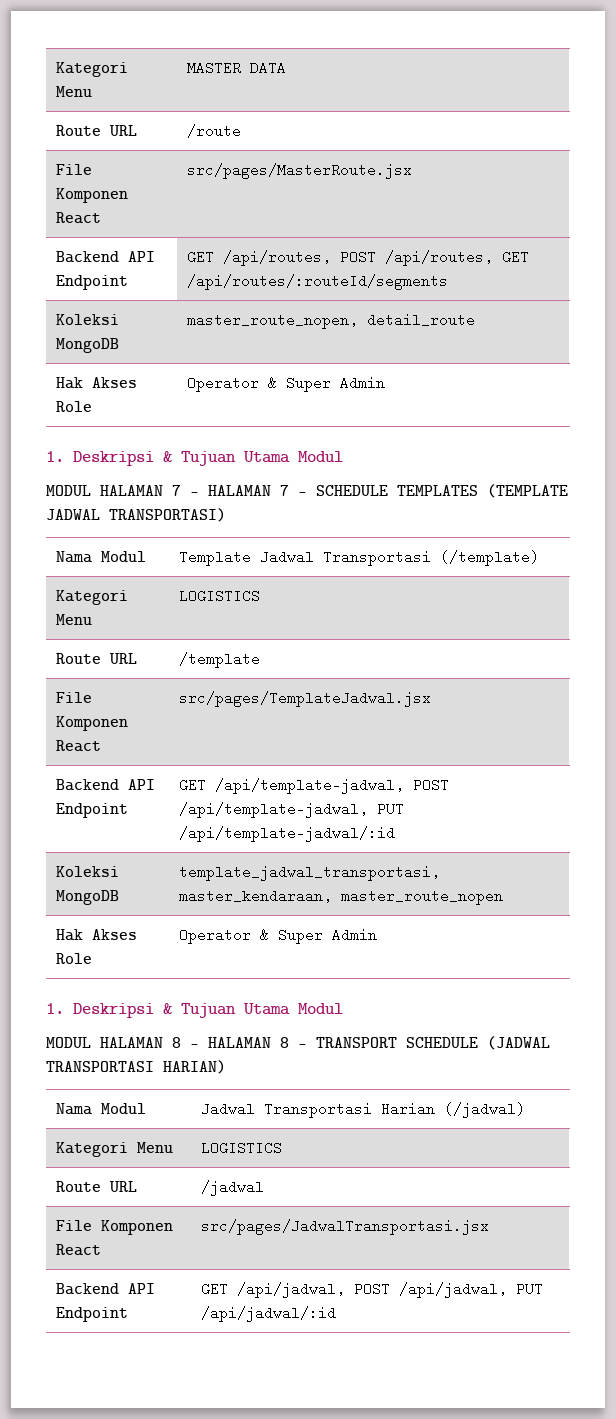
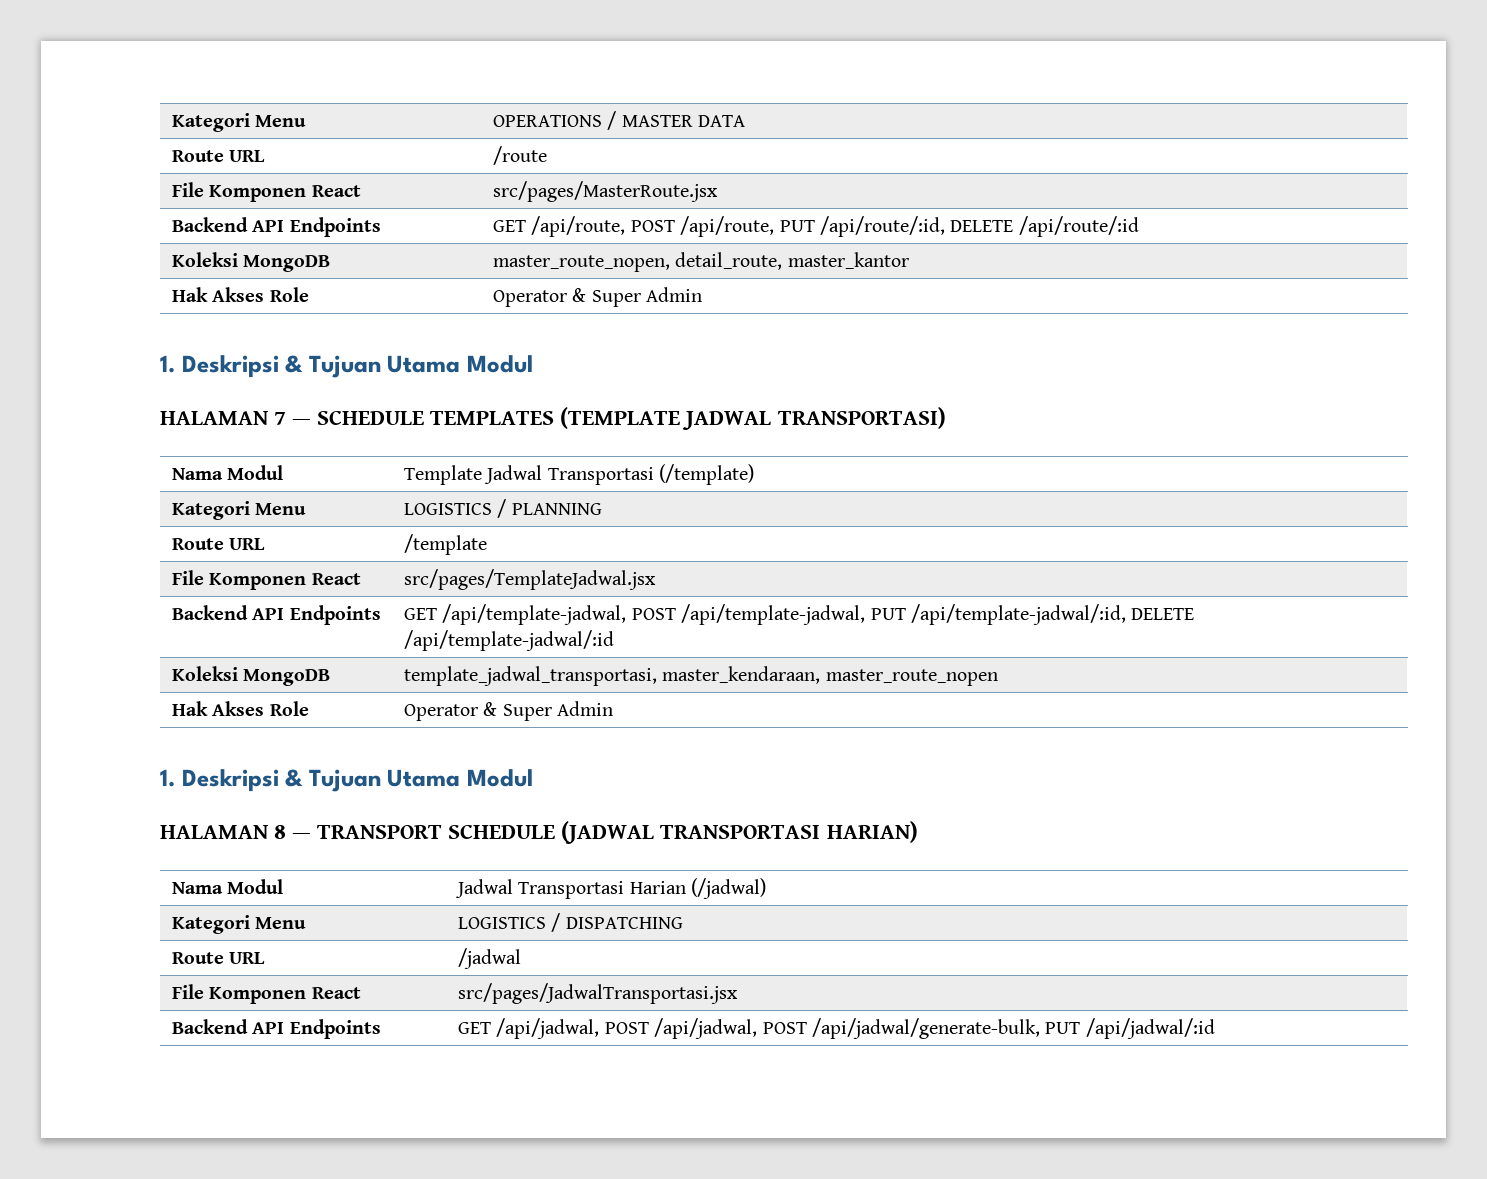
- Kategori Menu | MASTER DATA
+ Kategori Menu | OPERATIONS / MASTER DATA
- Backend API Endpoint | GET /api/routes, POST /api/routes, GET /api/routes/:routeId/segments
+ Backend API Endpoints | GET /api/route, POST /api/route, PUT /api/route/:id, DELETE /api/route/:id
- Koleksi MongoDB | master_route_nopen, detail_route
+ Koleksi MongoDB | master_route_nopen, detail_route, master_kantor
- MODUL HALAMAN 7 — HALAMAN 7 — SCHEDULE TEMPLATES (TEMPLATE JADWAL TRANSPORTASI)
+ HALAMAN 7 — SCHEDULE TEMPLATES (TEMPLATE JADWAL TRANSPORTASI)
  Nama Modul | Template Jadwal Transportasi (/template)
- Kategori Menu | LOGISTICS
+ Kategori Menu | LOGISTICS / PLANNING
- Backend API Endpoint | GET /api/template-jadwal, POST /api/template-jadwal, PUT /api/template-jadwal/:id
+ Backend API Endpoints | GET /api/template-jadwal, POST /api/template-jadwal, PUT /api/template-jadwal/:id, DELETE /api/template-jadwal/:id
- MODUL HALAMAN 8 — HALAMAN 8 — TRANSPORT SCHEDULE (JADWAL TRANSPORTASI HARIAN)
+ HALAMAN 8 — TRANSPORT SCHEDULE (JADWAL TRANSPORTASI HARIAN)
  Nama Modul | Jadwal Transportasi Harian (/jadwal)
- Kategori Menu | LOGISTICS
+ Kategori Menu | LOGISTICS / DISPATCHING
- Backend API Endpoint | GET /api/jadwal, POST /api/jadwal, PUT /api/jadwal/:id
+ Backend API Endpoints | GET /api/jadwal, POST /api/jadwal, POST /api/jadwal/generate-bulk, PUT /api/jadwal/:id

